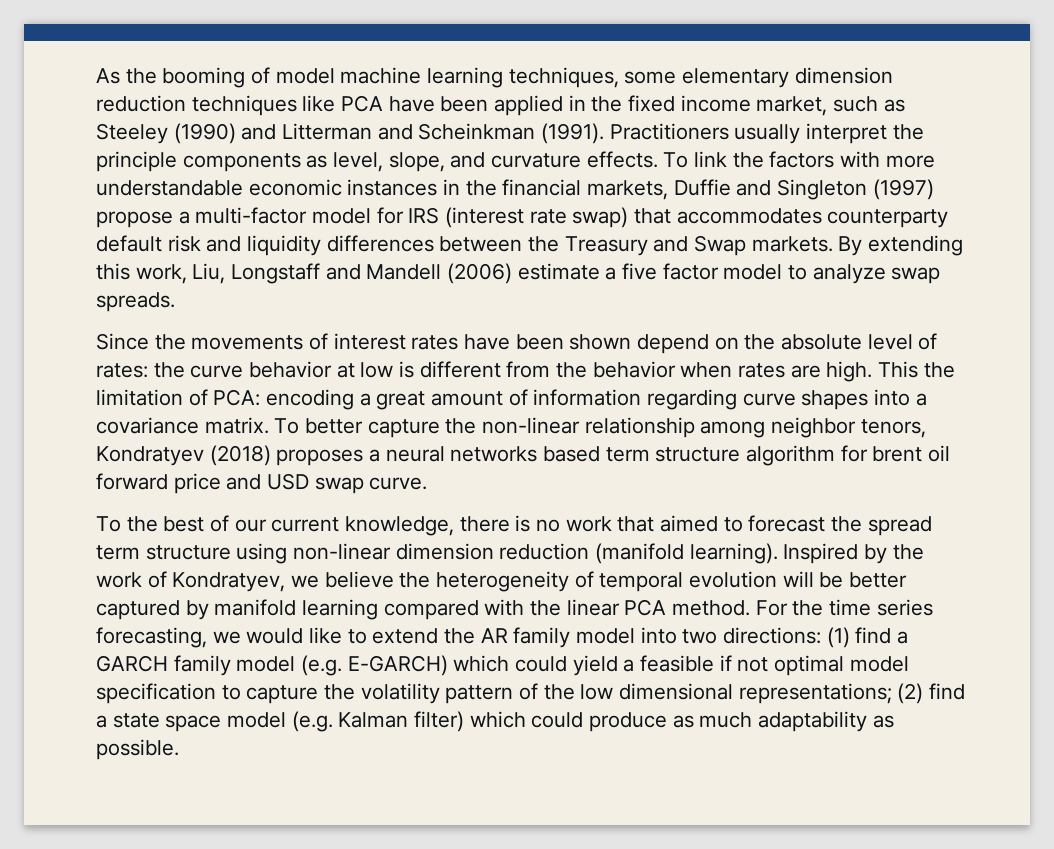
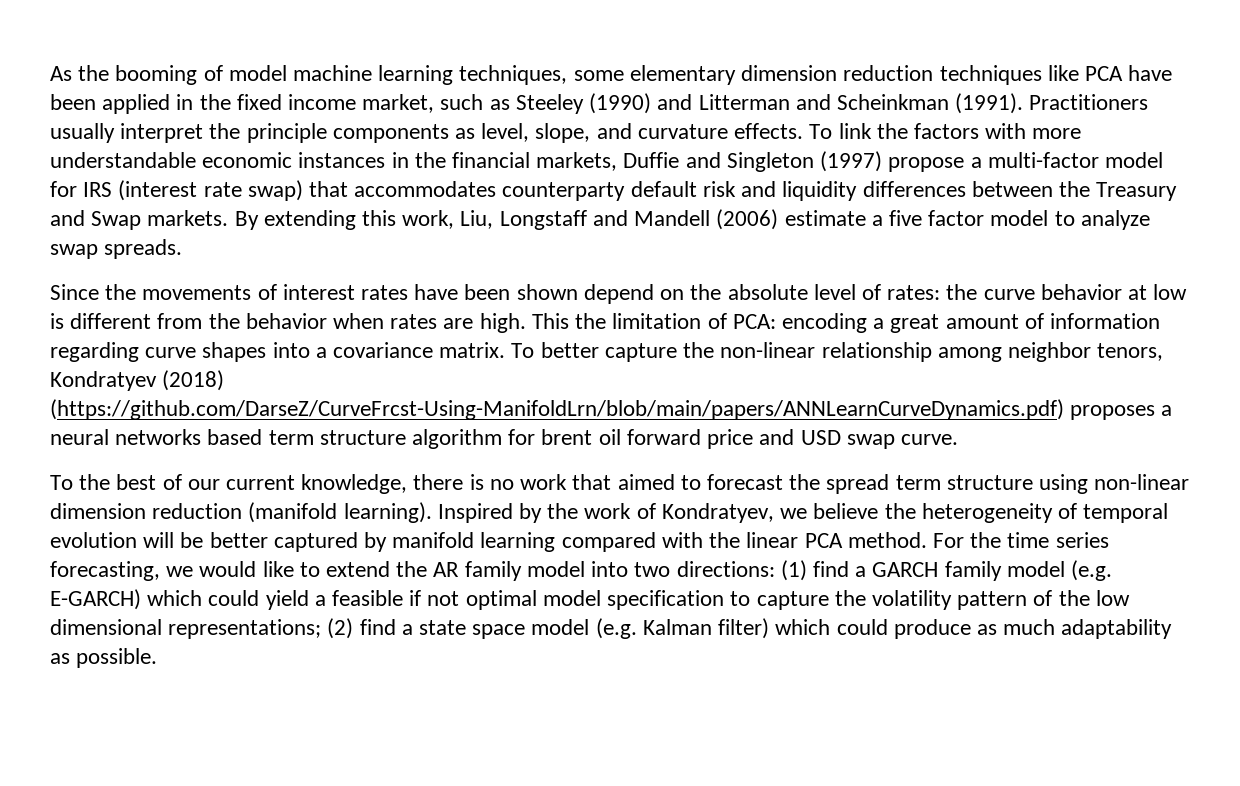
- To better capture the non-linear relationship among neighbor tenors, Kondratyev (2018) proposes a neural networks based term structure algorithm for brent oil forward price and USD swap curve.
+ To better capture the non-linear relationship among neighbor tenors, Kondratyev (2018) (https://github.com/DarseZ/CurveFrcst-Using-ManifoldLrn/blob/main/papers/ANNLearnCurveDynamics.pdf) proposes a neural networks based term structure algorithm for brent oil forward price and USD swap curve.

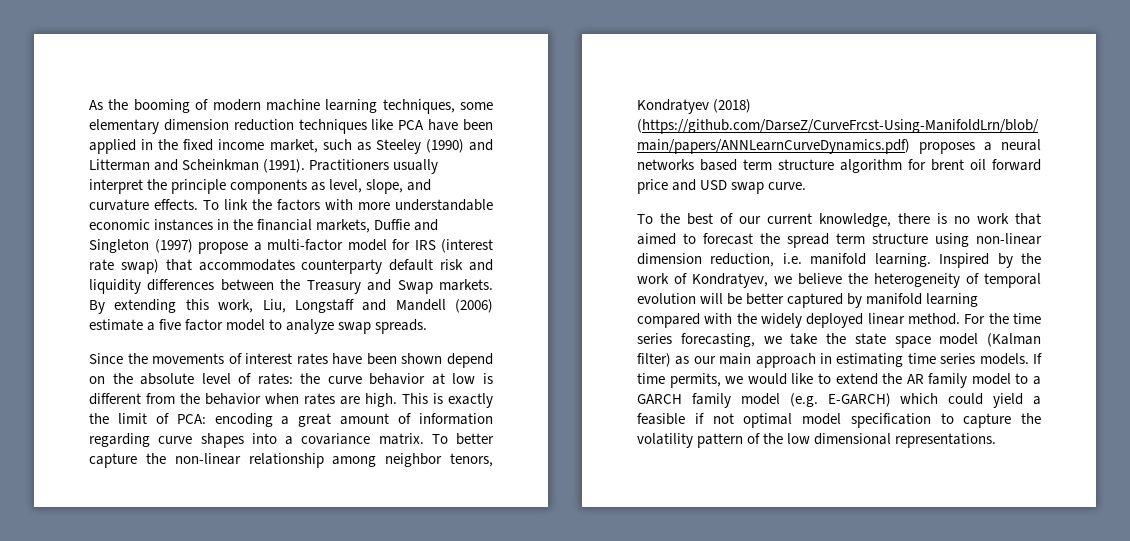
- As the booming of model machine learning techniques, some elementary dimension reduction techniques like PCA have been applied in the fixed income market, such as Steeley (1990) and Litterman and Scheinkman (1991).
+ As the booming of modern machine learning techniques, some elementary dimension reduction techniques like PCA have been applied in the fixed income market, such as Steeley (1990) and Litterman and Scheinkman (1991).
- This the limitation of PCA: encoding a great amount of information regarding curve shapes into a covariance matrix.
+ This is exactly the limit of PCA: encoding a great amount of information regarding curve shapes into a covariance matrix.
- To the best of our current knowledge, there is no work that aimed to forecast the spread term structure using non-linear dimension reduction (manifold learning).
+ To the best of our current knowledge, there is no work that aimed to forecast the spread term structure using non-linear dimension reduction, i.e. manifold learning.
- Inspired by the work of Kondratyev, we believe the heterogeneity of temporal evolution will be better captured by manifold learning compared with the linear PCA method.
+ Inspired by the work of Kondratyev, we believe the heterogeneity of temporal evolution will be better captured by manifold learning compared with the widely deployed linear method.
- For the time series forecasting, we would like to extend the AR family model into two directions: (1) find a GARCH family model (e.g. E-GARCH) which could yield a feasible if not optimal model specification to capture the volatility pattern of the low dimensional representations; (2) find a state space model (e.g. Kalman filter) which could produce as much adaptability as possible.
+ For the time series forecasting, we take the state space model (Kalman filter) as our main approach in estimating time series models. If time permits, we would like to extend the AR family model to a GARCH family model (e.g. E-GARCH) which could yield a feasible if not optimal model specification to capture the volatility pattern of the low dimensional representations.

